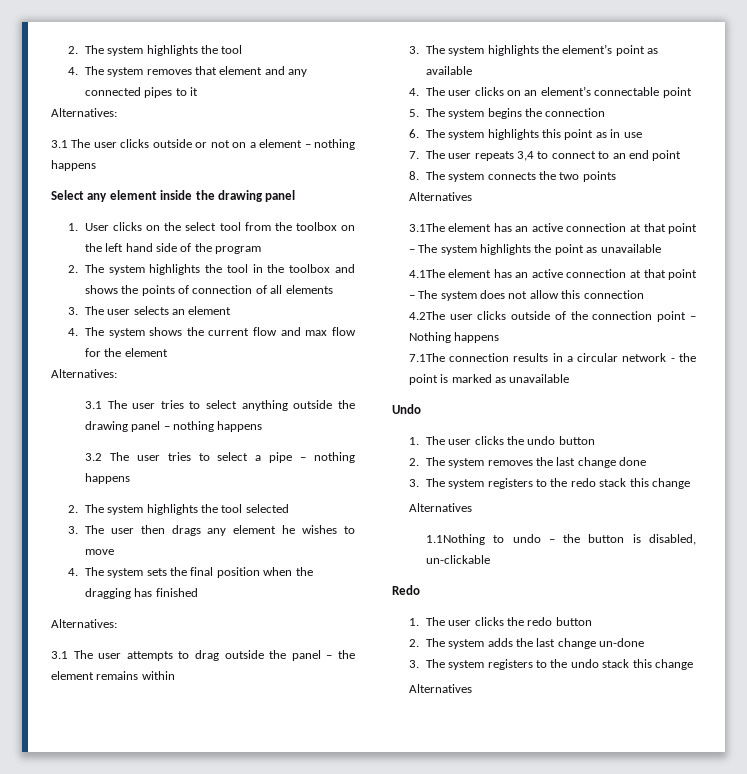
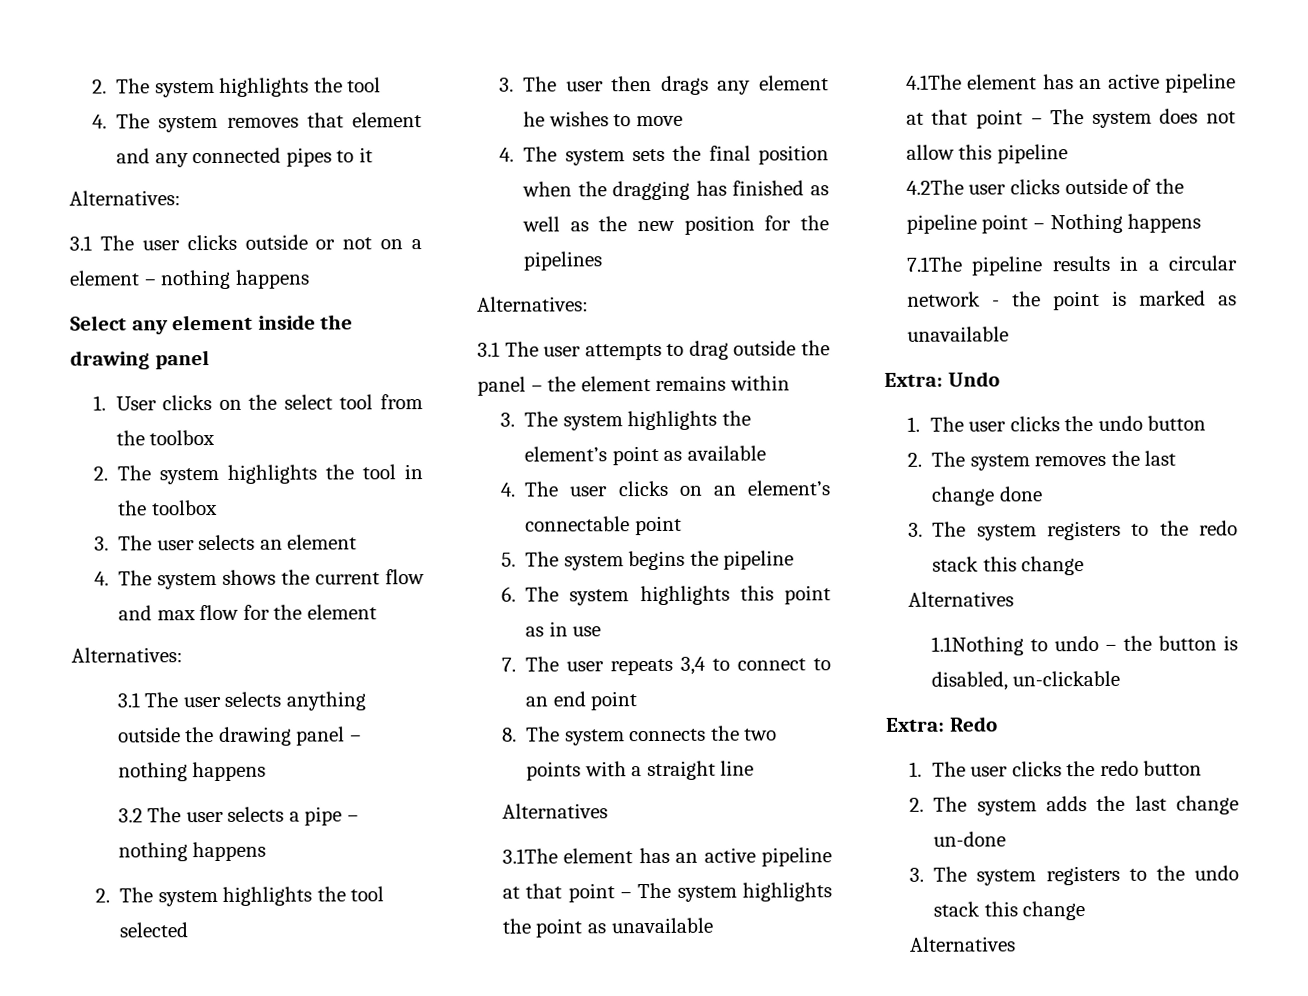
- 1. User clicks on the select tool from the toolbox on the left hand side of the program
+ 1. User clicks on the select tool from the toolbox
- 2. The system highlights the tool in the toolbox and shows the points of connection of all elements
+ 2. The system highlights the tool in the toolbox
- 3.1 The user tries to select anything outside the drawing panel – nothing happens
+ 3.1 The user selects anything outside the drawing panel – nothing happens
- 3.2 The user tries to select a pipe – nothing happens
+ 3.2 The user selects a pipe – nothing happens
- 4. The system sets the final position when the dragging has finished
+ 4. The system sets the final position when the dragging has finished as well as the new position for the pipelines
- 5. The system begins the connection
+ 5. The system begins the pipeline
- 8. The system connects the two points
+ 8. The system connects the two points with a straight line
- 3.1The element has an active connection at that point – The system highlights the point as unavailable
+ 3.1The element has an active pipeline at that point – The system highlights the point as unavailable
- 4.1The element has an active connection at that point – The system does not allow this connection
+ 4.1The element has an active pipeline at that point – The system does not allow this pipeline
- 4.2The user clicks outside of the connection point – Nothing happens
+ 4.2The user clicks outside of the pipeline point – Nothing happens
- 7.1The connection results in a circular network - the point is marked as unavailable
+ 7.1The pipeline results in a circular network - the point is marked as unavailable
- Undo
+ Extra: Undo
- Redo
+ Extra: Redo

